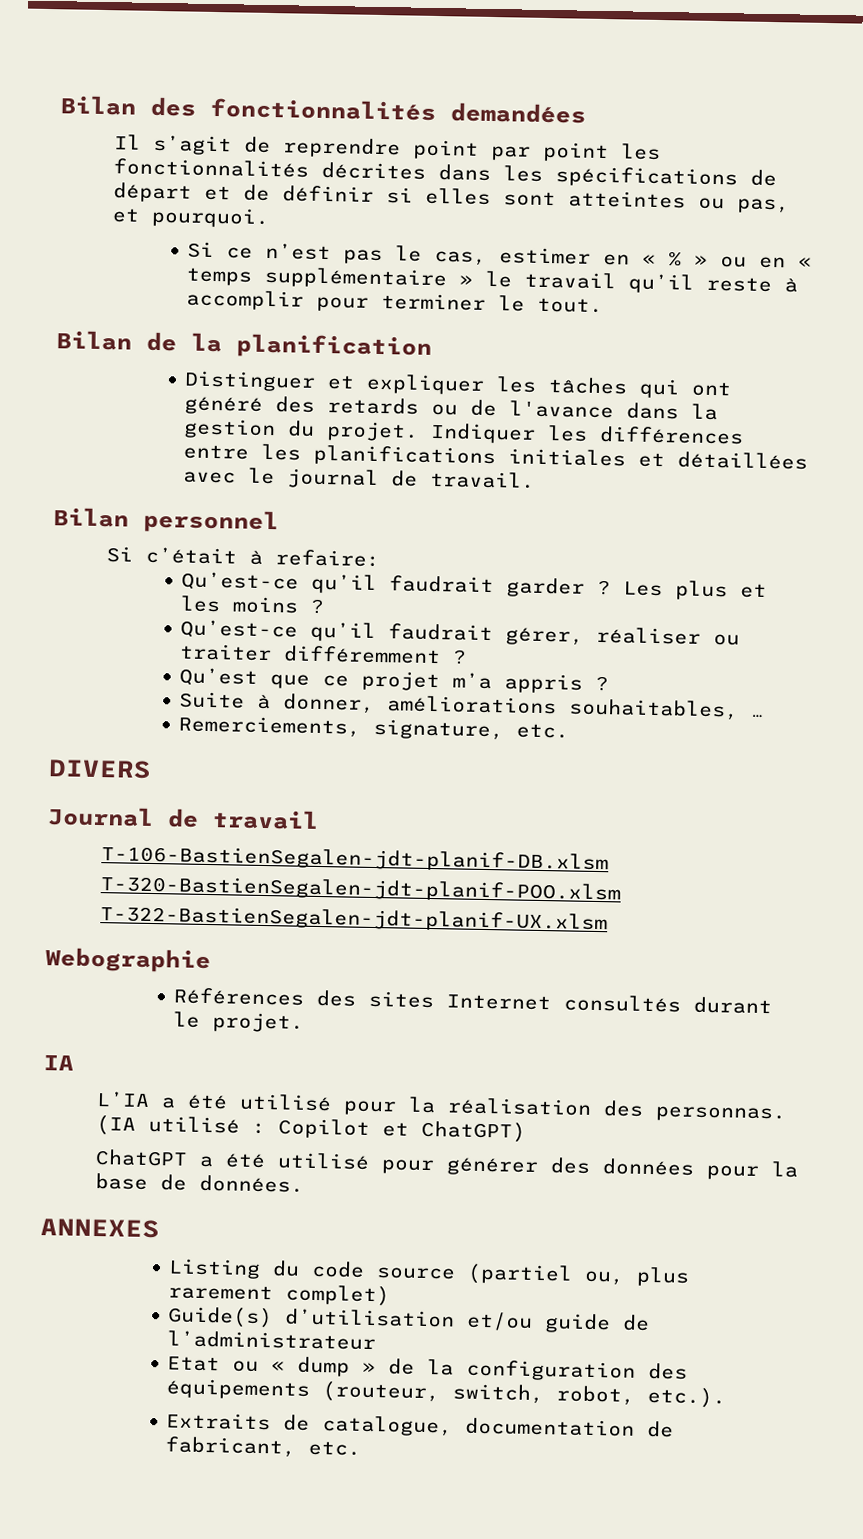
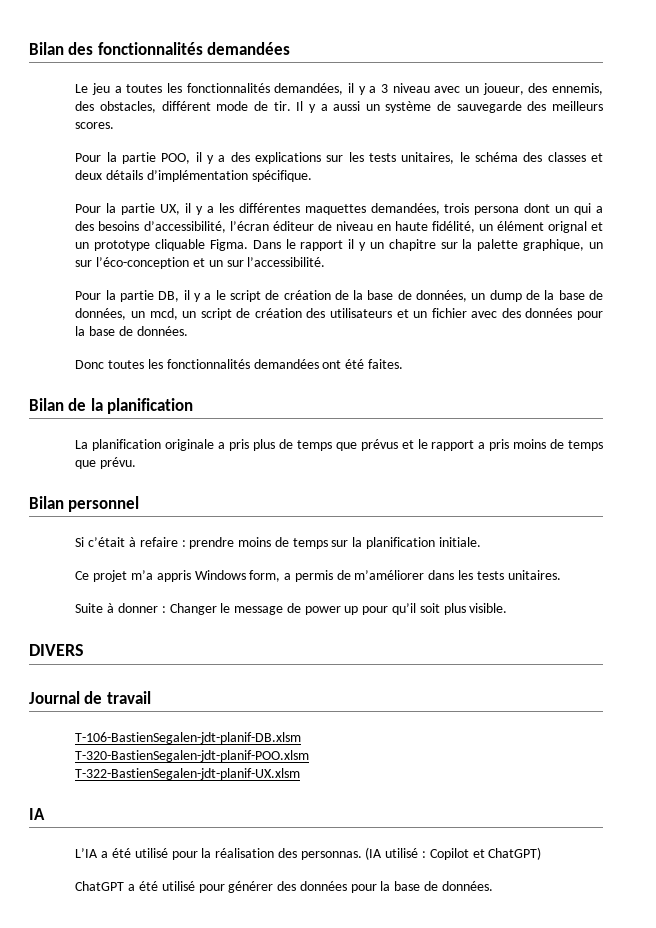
- Il s’agit de reprendre point par point les fonctionnalités décrites dans les spécifications de départ et de définir si elles sont atteintes ou pas, et pourquoi.
- Si ce n’est pas le cas, estimer en « % » ou en « temps supplémentaire » le travail qu’il reste à accomplir pour terminer le tout.
+ Le jeu a toutes les fonctionnalités demandées, il y a 3 niveau avec un joueur, des ennemis, des obstacles, différent mode de tir. Il y a aussi un système de sauvegarde des meilleurs scores.
+ Pour la partie POO, il y a des explications sur les tests unitaires, le schéma des classes et deux détails d’implémentation spécifique.
+ Pour la partie UX, il y a les différentes maquettes demandées, trois persona dont un qui a des besoins d’accessibilité, l’écran éditeur de niveau en haute fidélité, un élément orignal et un prototype cliquable Figma. Dans le rapport il y un chapitre sur la palette graphique, un sur l’éco-conception et un sur l’accessibilité.
+ Pour la partie DB, il y a le script de création de la base de données, un dump de la base de données, un mcd, un script de création des utilisateurs et un fichier avec des données pour la base de données.
+ Donc toutes les fonctionnalités demandées ont été faites.
  Bilan de la planification
- Distinguer et expliquer les tâches qui ont généré des retards ou de l'avance dans la gestion du projet. Indiquer les différences entre les planifications initiales et détaillées avec le journal de travail.
+ La planification originale a pris plus de temps que prévus et le rapport a pris moins de temps que prévu.
- Si c’était à refaire:
- Qu’est-ce qu’il faudrait garder ? Les plus et les moins ?
- Qu’est-ce qu’il faudrait gérer, réaliser ou traiter différemment ?
- Qu’est que ce projet m’a appris ?
- Suite à donner, améliorations souhaitables, …
- Remerciements, signature, etc.
+ Si c’était à refaire : prendre moins de temps sur la planification initiale.
+ Ce projet m’a appris Windows form, a permis de m’améliorer dans les tests unitaires.
+ Suite à donner : Changer le message de power up pour qu’il soit plus visible.
- Webographie
- Références des sites Internet consultés durant le projet.
- ANNEXES
- Listing du code source (partiel ou, plus rarement complet)
- Guide(s) d’utilisation et/ou guide de l’administrateur
- Etat ou « dump » de la configuration des équipements (routeur, switch, robot, etc.).
- Extraits de catalogue, documentation de fabricant, etc.

